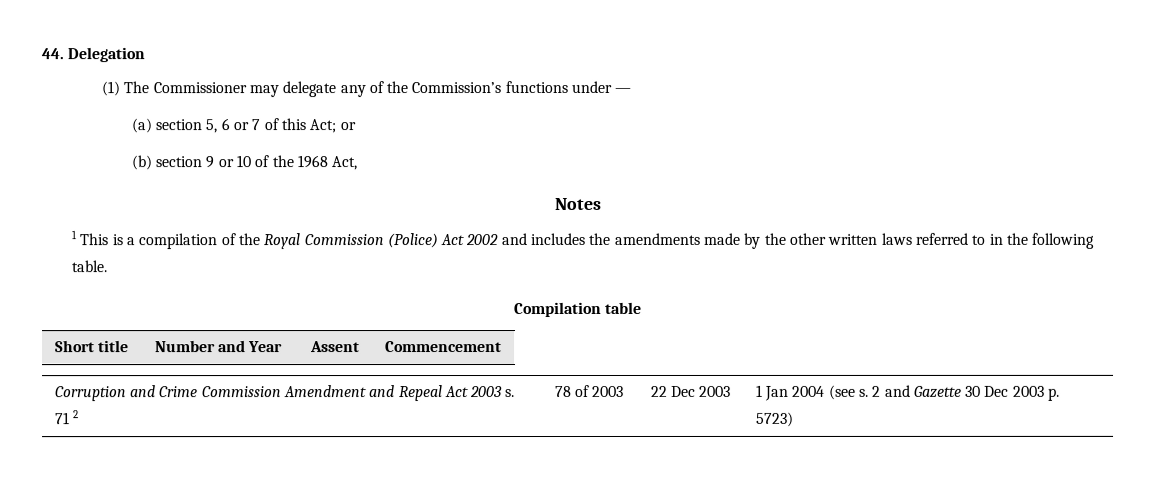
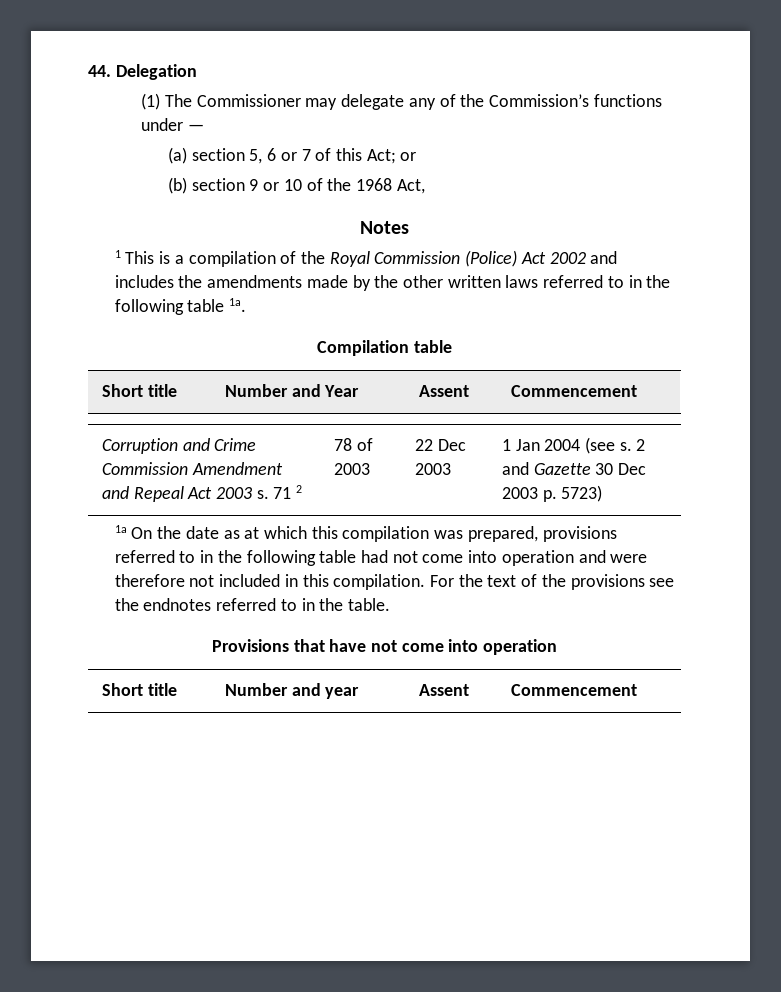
- 1 This is a compilation of the Royal Commission (Police) Act 2002 and includes the amendments made by the other written laws referred to in the following table.
+ 1 This is a compilation of the Royal Commission (Police) Act 2002 and includes the amendments made by the other written laws referred to in the following table 1a.
+ 1a On the date as at which this compilation was prepared, provisions referred to in the following table had not come into operation and were therefore not included in this compilation. For the text of the provisions see the endnotes referred to in the table.
+ Provisions that have not come into operation
+ Short title | Number and year | Assent | Commencement

